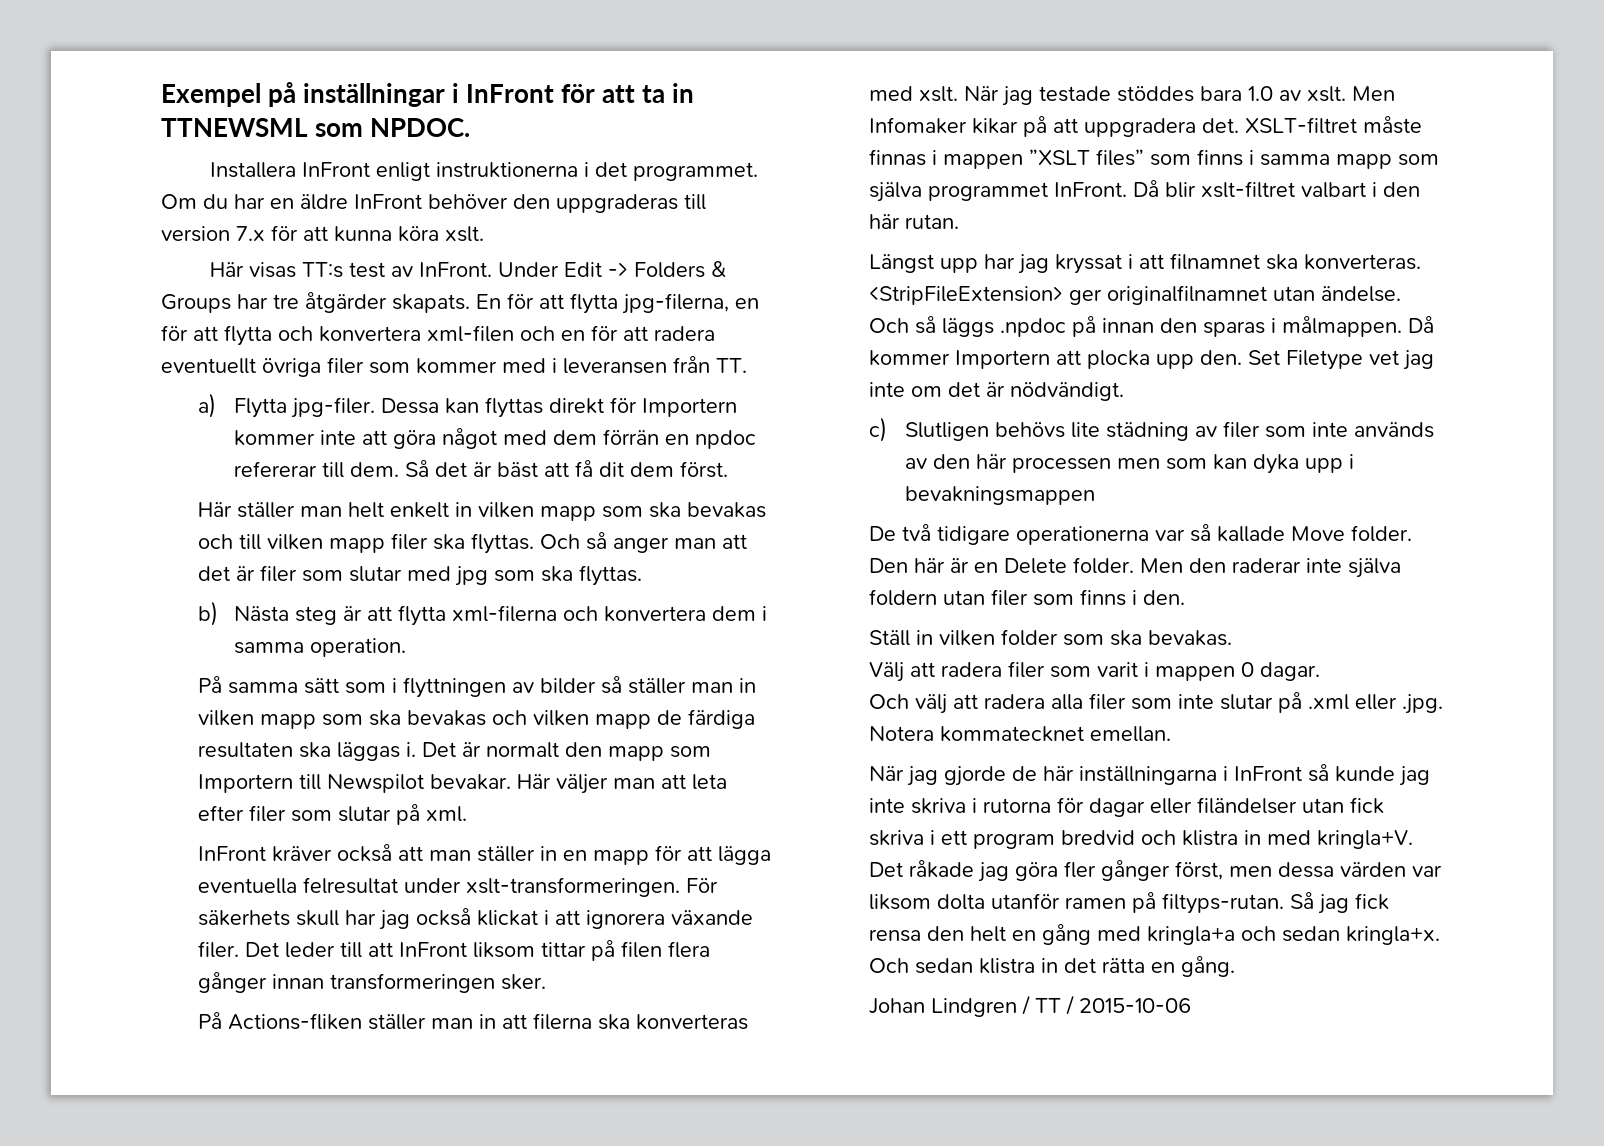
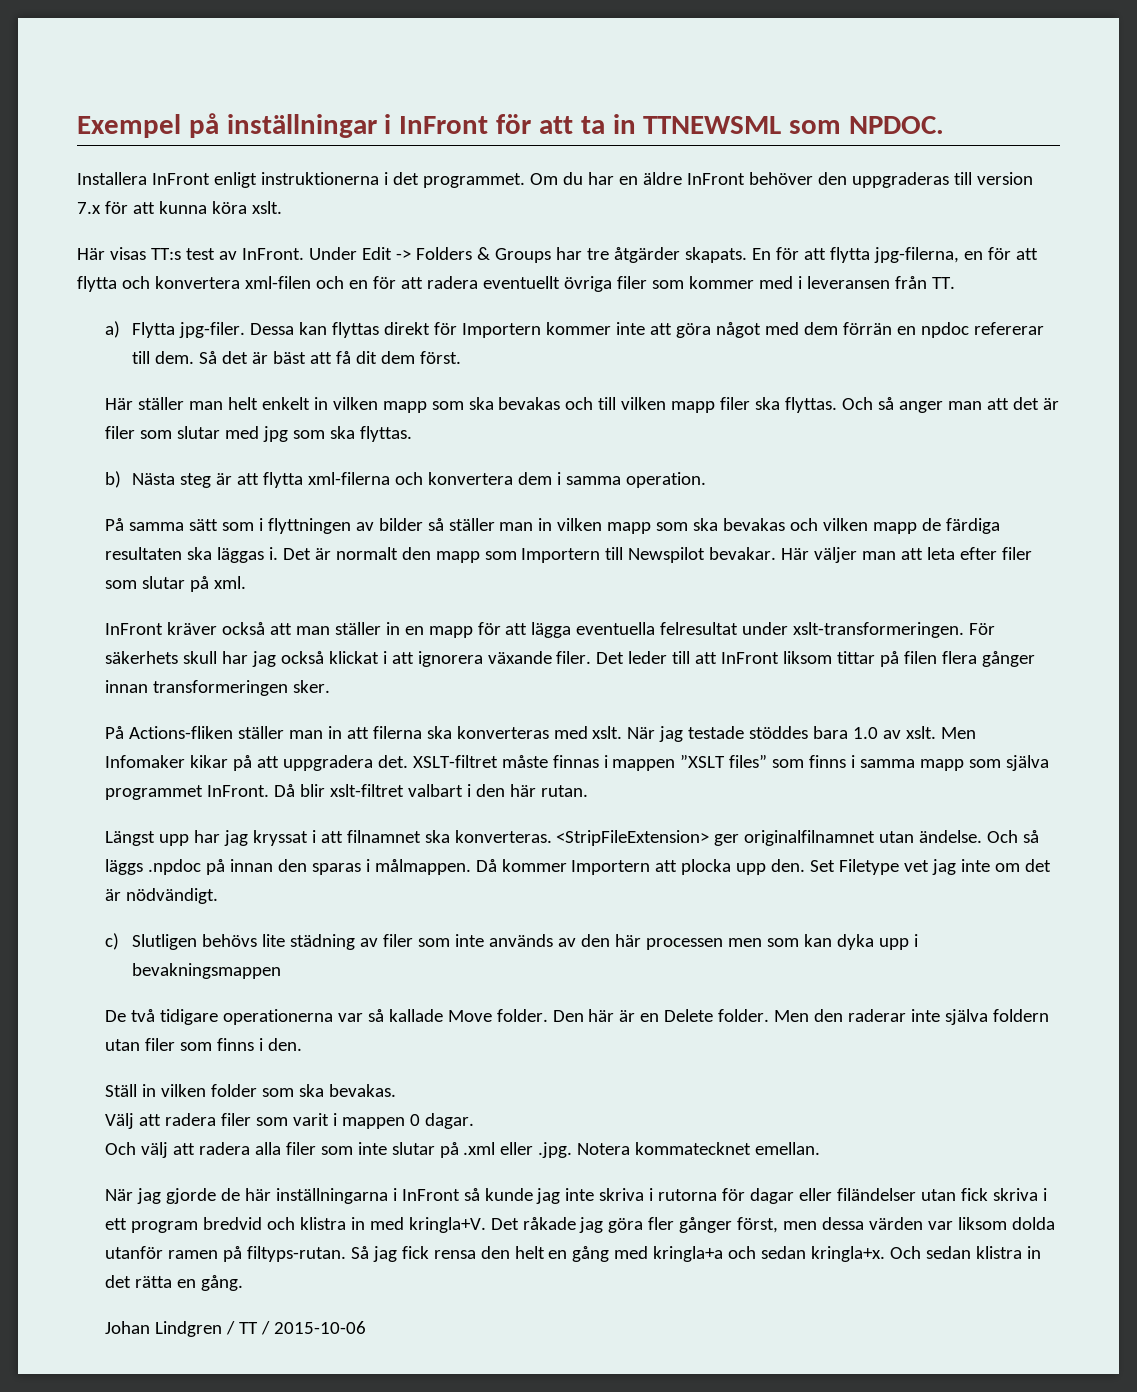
- Det råkade jag göra fler gånger först, men dessa värden var liksom dolta utanför ramen på filtyps-rutan.
+ Det råkade jag göra fler gånger först, men dessa värden var liksom dolda utanför ramen på filtyps-rutan.

